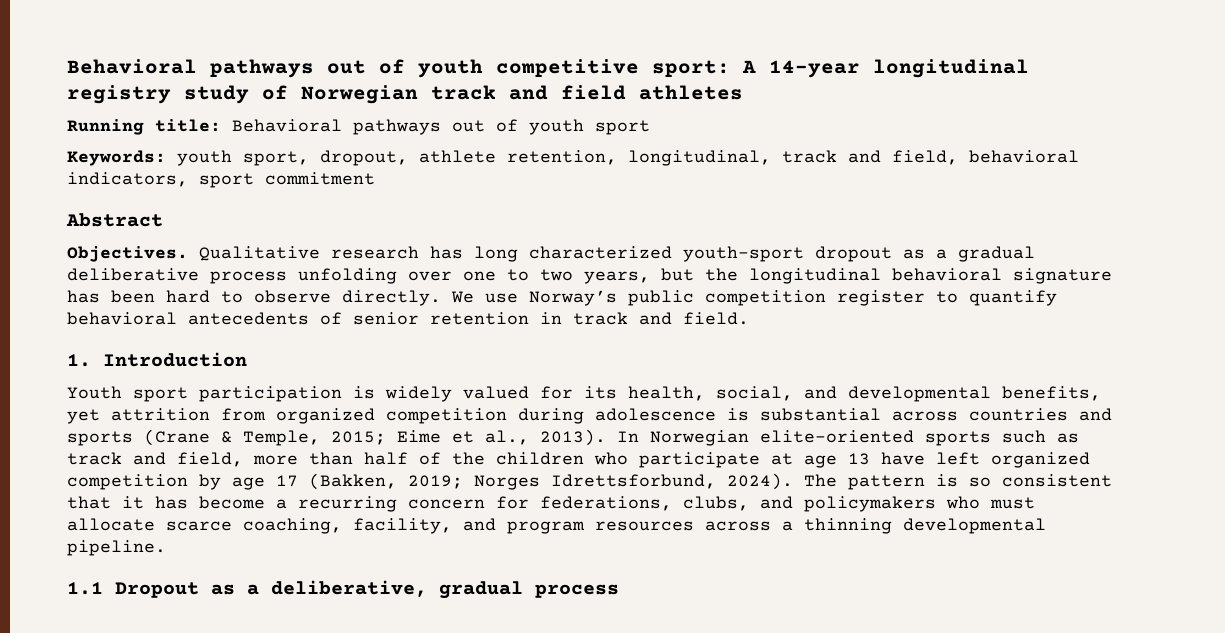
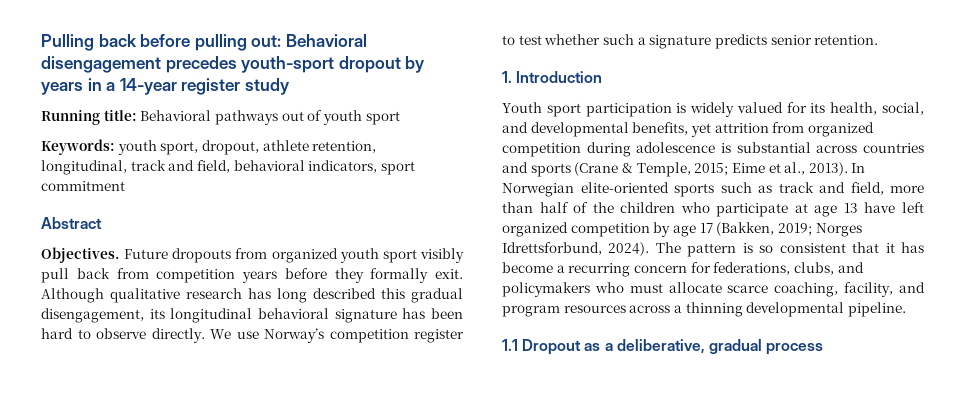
- Behavioral pathways out of youth competitive sport: A 14-year longitudinal registry study of Norwegian track and field athletes
+ Pulling back before pulling out: Behavioral disengagement precedes youth-sport dropout by years in a 14-year register study
- Qualitative research has long characterized youth-sport dropout as a gradual deliberative process unfolding over one to two years, but the longitudinal behavioral signature has been hard to observe directly.
+ Future dropouts from organized youth sport visibly pull back from competition years before they formally exit. Although qualitative research has long described this gradual disengagement, its longitudinal behavioral signature has been hard to observe directly.
- We use Norway’s public competition register to quantify behavioral antecedents of senior retention in track and field.
+ We use Norway’s competition register to test whether such a signature predicts senior retention.

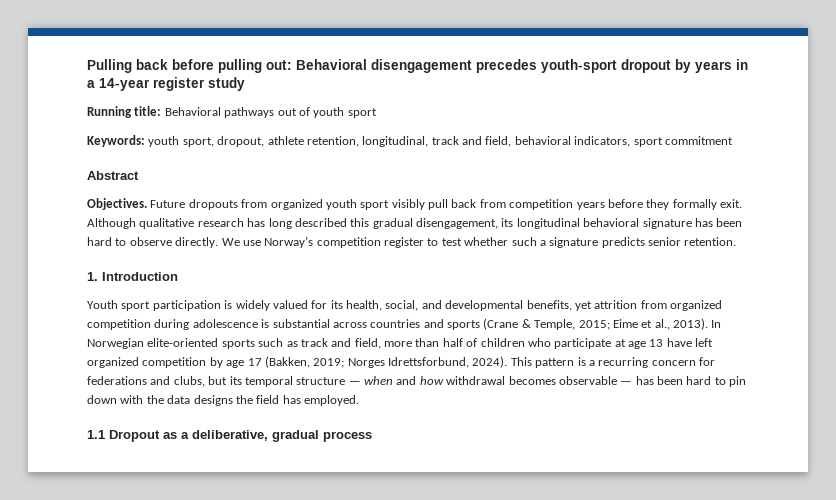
- In Norwegian elite-oriented sports such as track and field, more than half of the children who participate at age 13 have left organized competition by age 17 (Bakken, 2019; Norges Idrettsforbund, 2024).
+ In Norwegian elite-oriented sports such as track and field, more than half of children who participate at age 13 have left organized competition by age 17 (Bakken, 2019; Norges Idrettsforbund, 2024).
- The pattern is so consistent that it has become a recurring concern for federations, clubs, and policymakers who must allocate scarce coaching, facility, and program resources across a thinning developmental pipeline.
+ This pattern is a recurring concern for federations and clubs, but its temporal structure — when and how withdrawal becomes observable — has been hard to pin down with the data designs the field has employed.

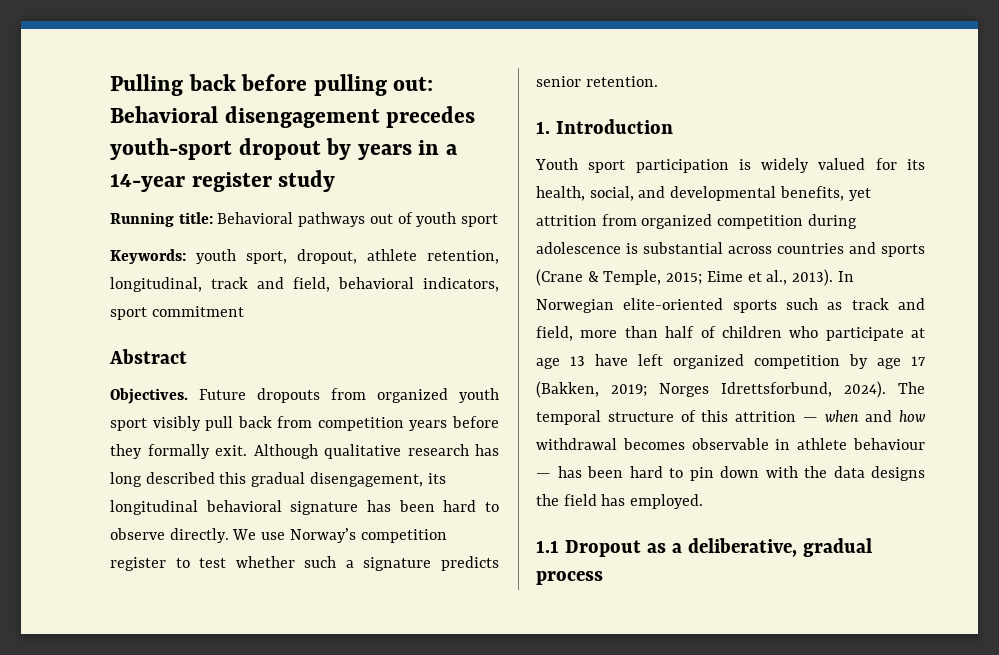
- This pattern is a recurring concern for federations and clubs, but its temporal structure — when and how withdrawal becomes observable — has been hard to pin down with the data designs the field has employed.
+ The temporal structure of this attrition — when and how withdrawal becomes observable in athlete behaviour — has been hard to pin down with the data designs the field has employed.

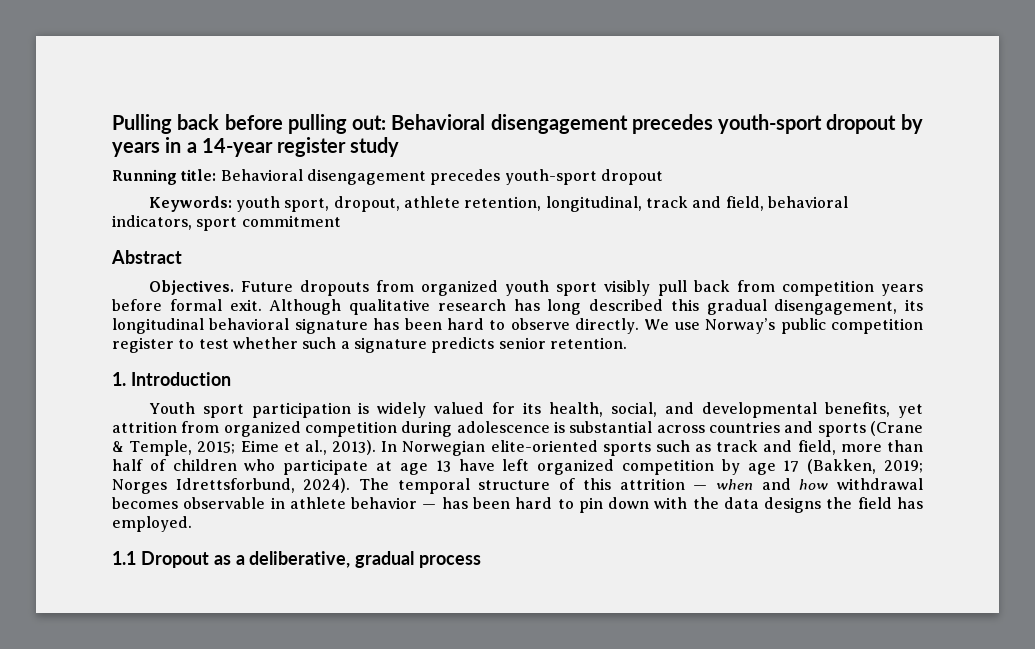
- Running title: Behavioral pathways out of youth sport
+ Running title: Behavioral disengagement precedes youth-sport dropout
- Future dropouts from organized youth sport visibly pull back from competition years before they formally exit.
+ Future dropouts from organized youth sport visibly pull back from competition years before formal exit.
- We use Norway’s competition register to test whether such a signature predicts senior retention.
+ We use Norway’s public competition register to test whether such a signature predicts senior retention.
- The temporal structure of this attrition — when and how withdrawal becomes observable in athlete behaviour — has been hard to pin down with the data designs the field has employed.
+ The temporal structure of this attrition — when and how withdrawal becomes observable in athlete behavior — has been hard to pin down with the data designs the field has employed.

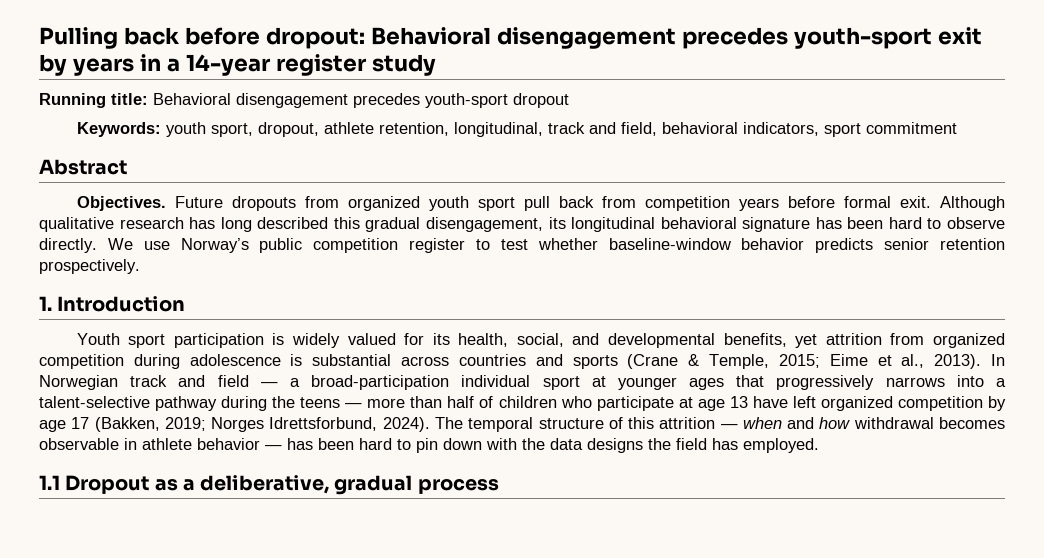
- Pulling back before pulling out: Behavioral disengagement precedes youth-sport dropout by years in a 14-year register study
+ Pulling back before dropout: Behavioral disengagement precedes youth-sport exit by years in a 14-year register study
- Future dropouts from organized youth sport visibly pull back from competition years before formal exit.
+ Future dropouts from organized youth sport pull back from competition years before formal exit.
- We use Norway’s public competition register to test whether such a signature predicts senior retention.
+ We use Norway’s public competition register to test whether baseline-window behavior predicts senior retention prospectively.
- In Norwegian elite-oriented sports such as track and field, more than half of children who participate at age 13 have left organized competition by age 17 (Bakken, 2019; Norges Idrettsforbund, 2024).
+ In Norwegian track and field — a broad-participation individual sport at younger ages that progressively narrows into a talent-selective pathway during the teens — more than half of children who participate at age 13 have left organized competition by age 17 (Bakken, 2019; Norges Idrettsforbund, 2024).

